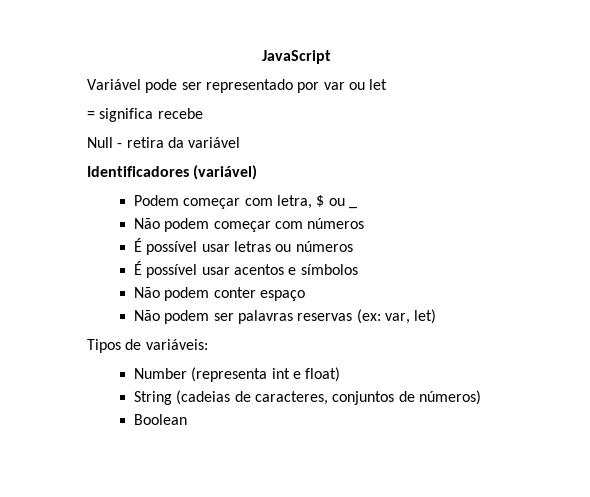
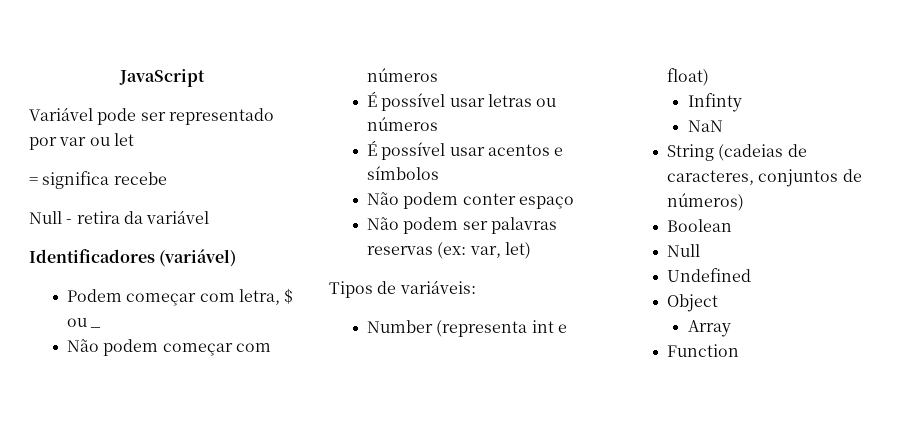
+ Infinty
+ NaN
  Boolean
+ Null
+ Undefined
+ Object
+ Array
+ Function

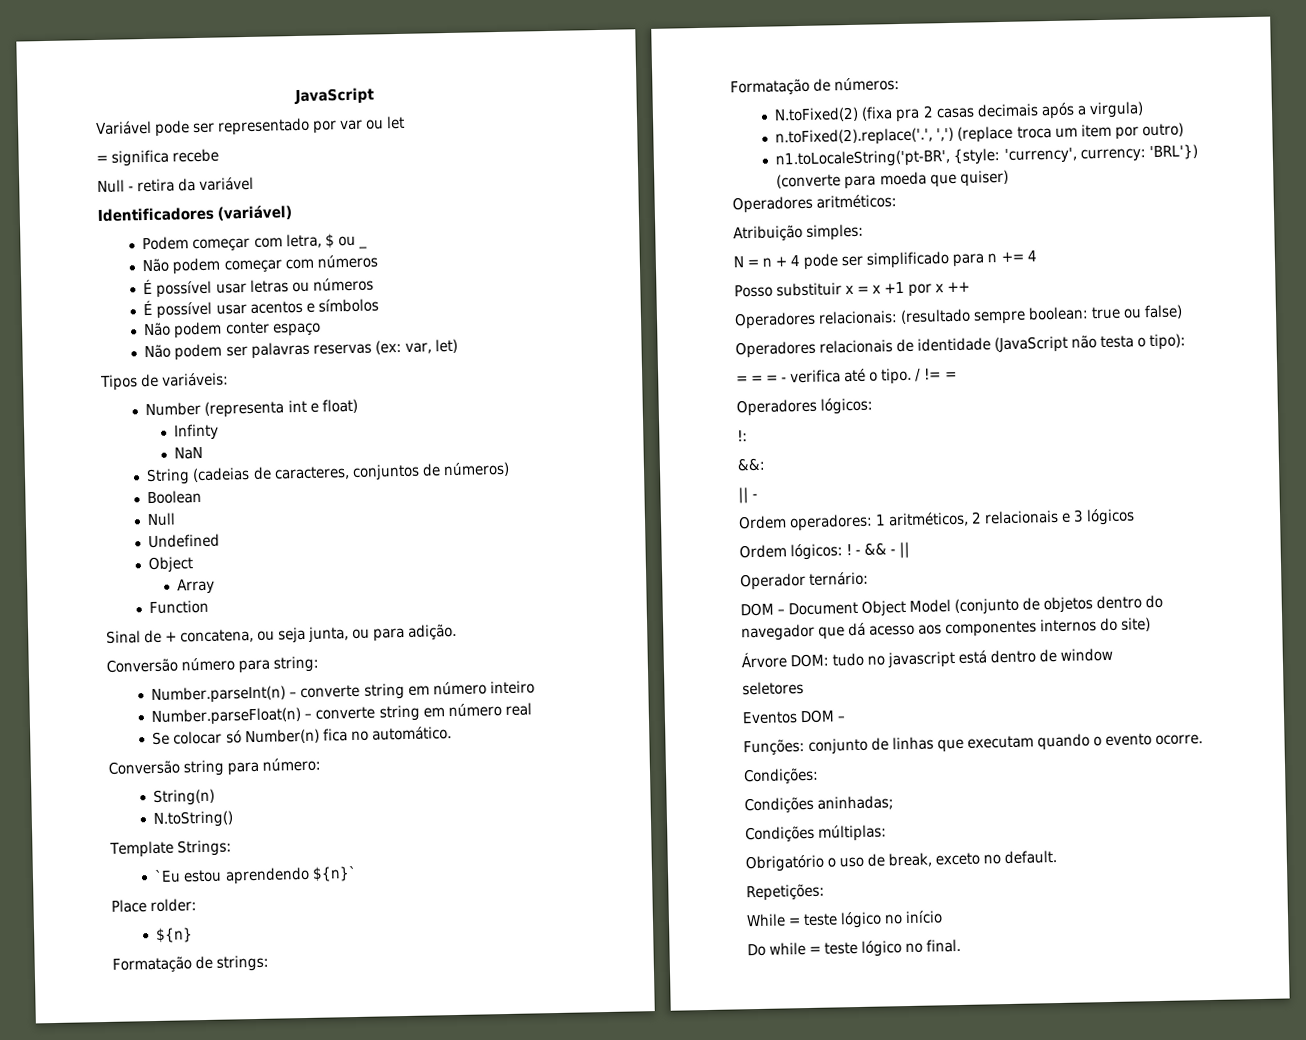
+ Sinal de + concatena, ou seja junta, ou para adição.
+ Conversão número para string:
+ Number.parseInt(n) – converte string em número inteiro
+ Number.parseFloat(n) – converte string em número real
+ Se colocar só Number(n) fica no automático.
+ Conversão string para número:
+ String(n)
+ N.toString()
+ Template Strings:
+ `Eu estou aprendendo ${n}`
+ Place rolder:
+ ${n}
+ Formatação de strings:
+ Formatação de números:
+ N.toFixed(2) (fixa pra 2 casas decimais após a virgula)
+ n.toFixed(2).replace('.', ',') (replace troca um item por outro)
+ n1.toLocaleString('pt-BR', {style: 'currency', currency: 'BRL'}) (converte para moeda que quiser)
+ Operadores aritméticos:
+ Atribuição simples:
+ N = n + 4 pode ser simplificado para n += 4
+ Posso substituir x = x +1 por x ++
+ Operadores relacionais: (resultado sempre boolean: true ou false)
+ Operadores relacionais de identidade (JavaScript não testa o tipo):
+ = = = - verifica até o tipo. / != =
+ Operadores lógicos:
+ !:
+ &&:
+ || -
+ Ordem operadores: 1 aritméticos, 2 relacionais e 3 lógicos
+ Ordem lógicos: ! - && - ||
+ Operador ternário:
+ DOM – Document Object Model (conjunto de objetos dentro do navegador que dá acesso aos componentes internos do site)
+ Árvore DOM: tudo no javascript está dentro de window
+ seletores
+ Eventos DOM –
+ Funções: conjunto de linhas que executam quando o evento ocorre.
+ Condições:
+ Condições aninhadas;
+ Condições múltiplas:
+ Obrigatório o uso de break, exceto no default.
+ Repetições:
+ While = teste lógico no início
+ Do while = teste lógico no final.

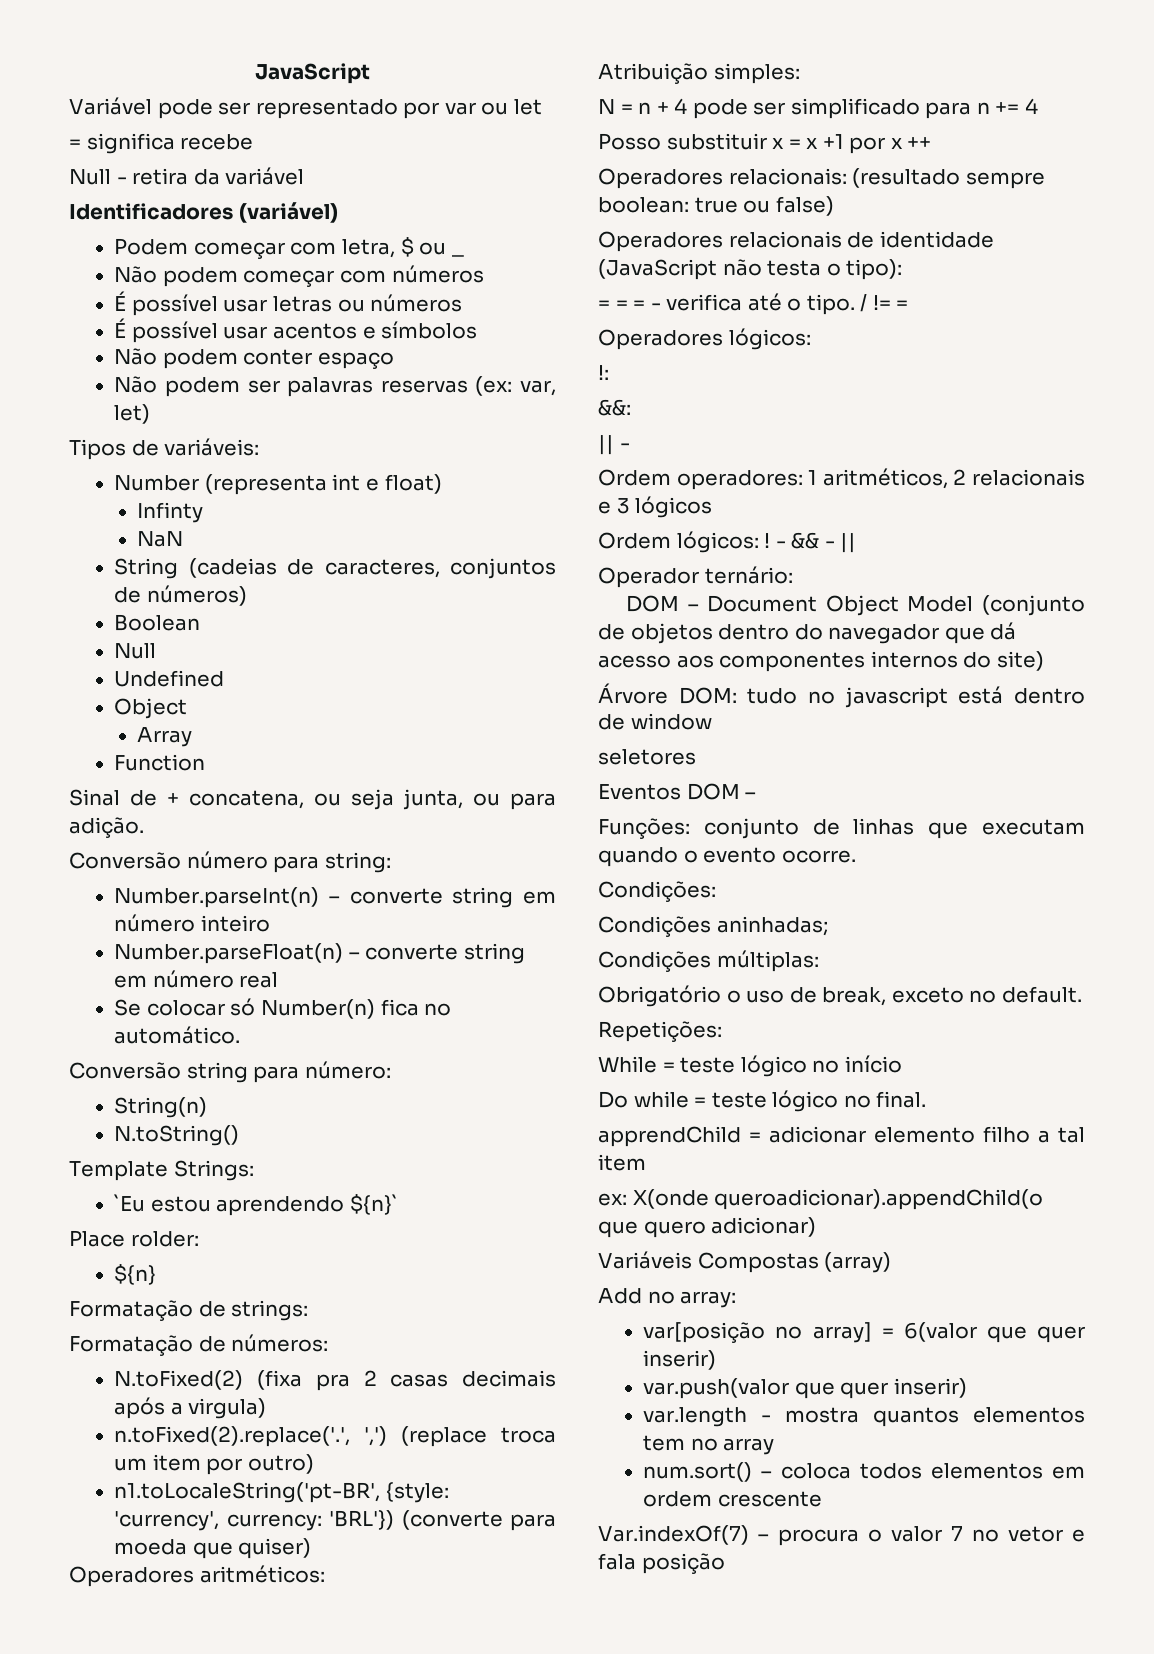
+ apprendChild = adicionar elemento filho a tal item
+ ex: X(onde queroadicionar).appendChild(o que quero adicionar)
+ Variáveis Compostas (array)
+ Add no array:
+ var[posição no array] = 6(valor que quer inserir)
+ var.push(valor que quer inserir)
+ var.length - mostra quantos elementos tem no array
+ num.sort() – coloca todos elementos em ordem crescente
+ Var.indexOf(7) – procura o valor 7 no vetor e fala posição

